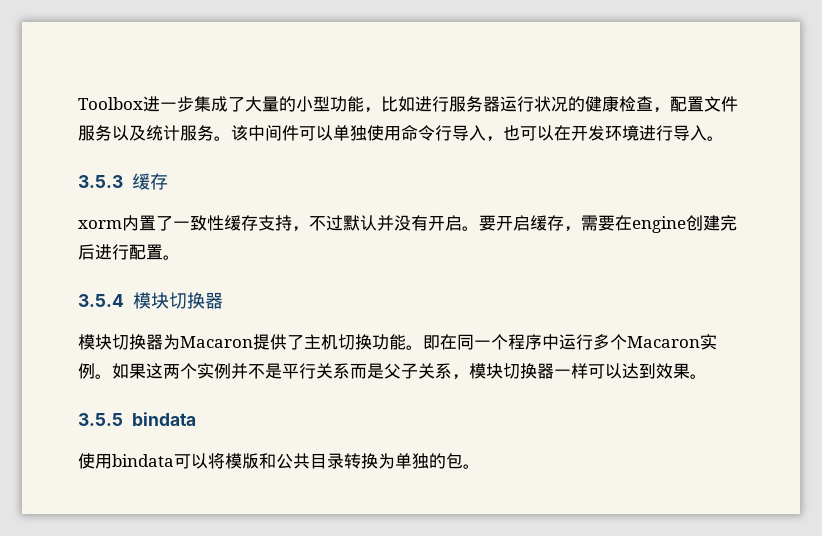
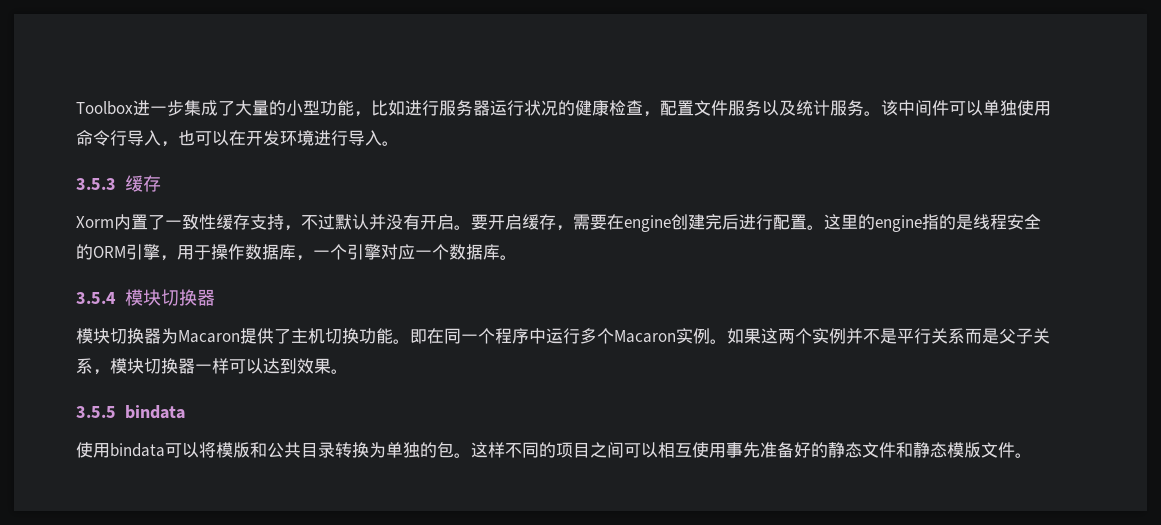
- xorm内置了一致性缓存支持，不过默认并没有开启。
+ Xorm内置了一致性缓存支持，不过默认并没有开启。
+ 这里的engine指的是线程安全的ORM引擎，用于操作数据库，一个引擎对应一个数据库。
+ 这样不同的项目之间可以相互使用事先准备好的静态文件和静态模版文件。

